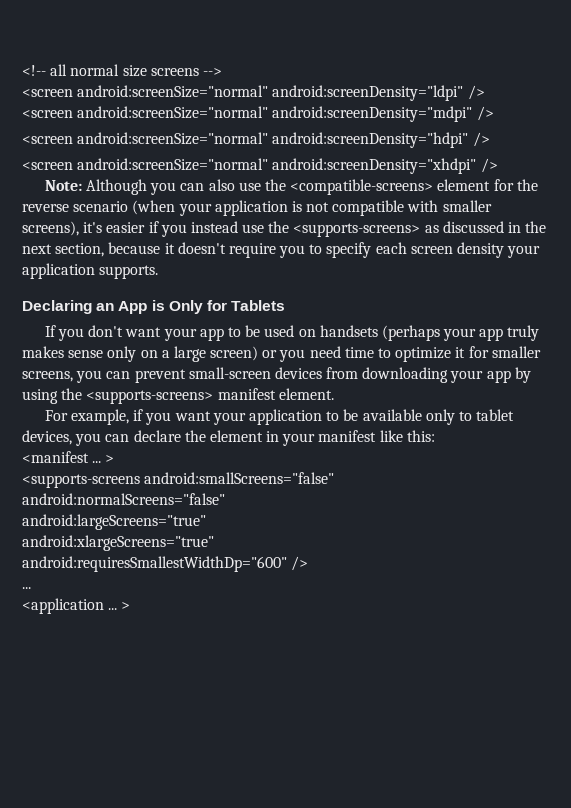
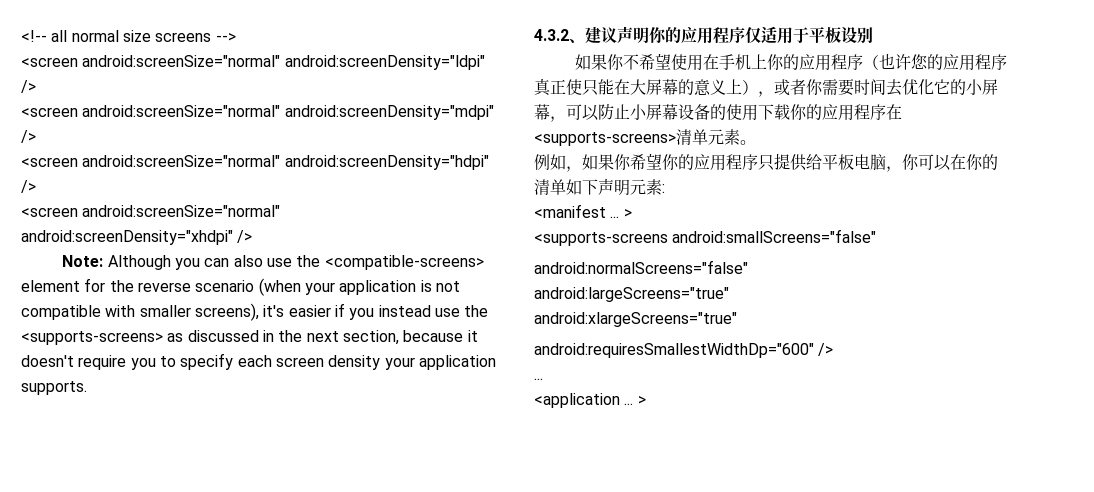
- Declaring an App is Only for Tablets
- If you don't want your app to be used on handsets (perhaps your app truly makes sense only on a large screen) or you need time to optimize it for smaller screens, you can prevent small-screen devices from downloading your app by using the <supports-screens> manifest element.
- For example, if you want your application to be available only to tablet devices, you can declare the element in your manifest like this:
+ 4.3.2、建议声明你的应用程序仅适用于平板设别
+ 如果你不希望使用在手机上你的应用程序（也许您的应用程序真正使只能在大屏幕的意义上），或者你需要时间去优化它的小屏幕，可以防止小屏幕设备的使用下载你的应用程序在<supports-screens>清单元素。
+ 例如，如果你希望你的应用程序只提供给平板电脑，你可以在你的清单如下声明元素:

